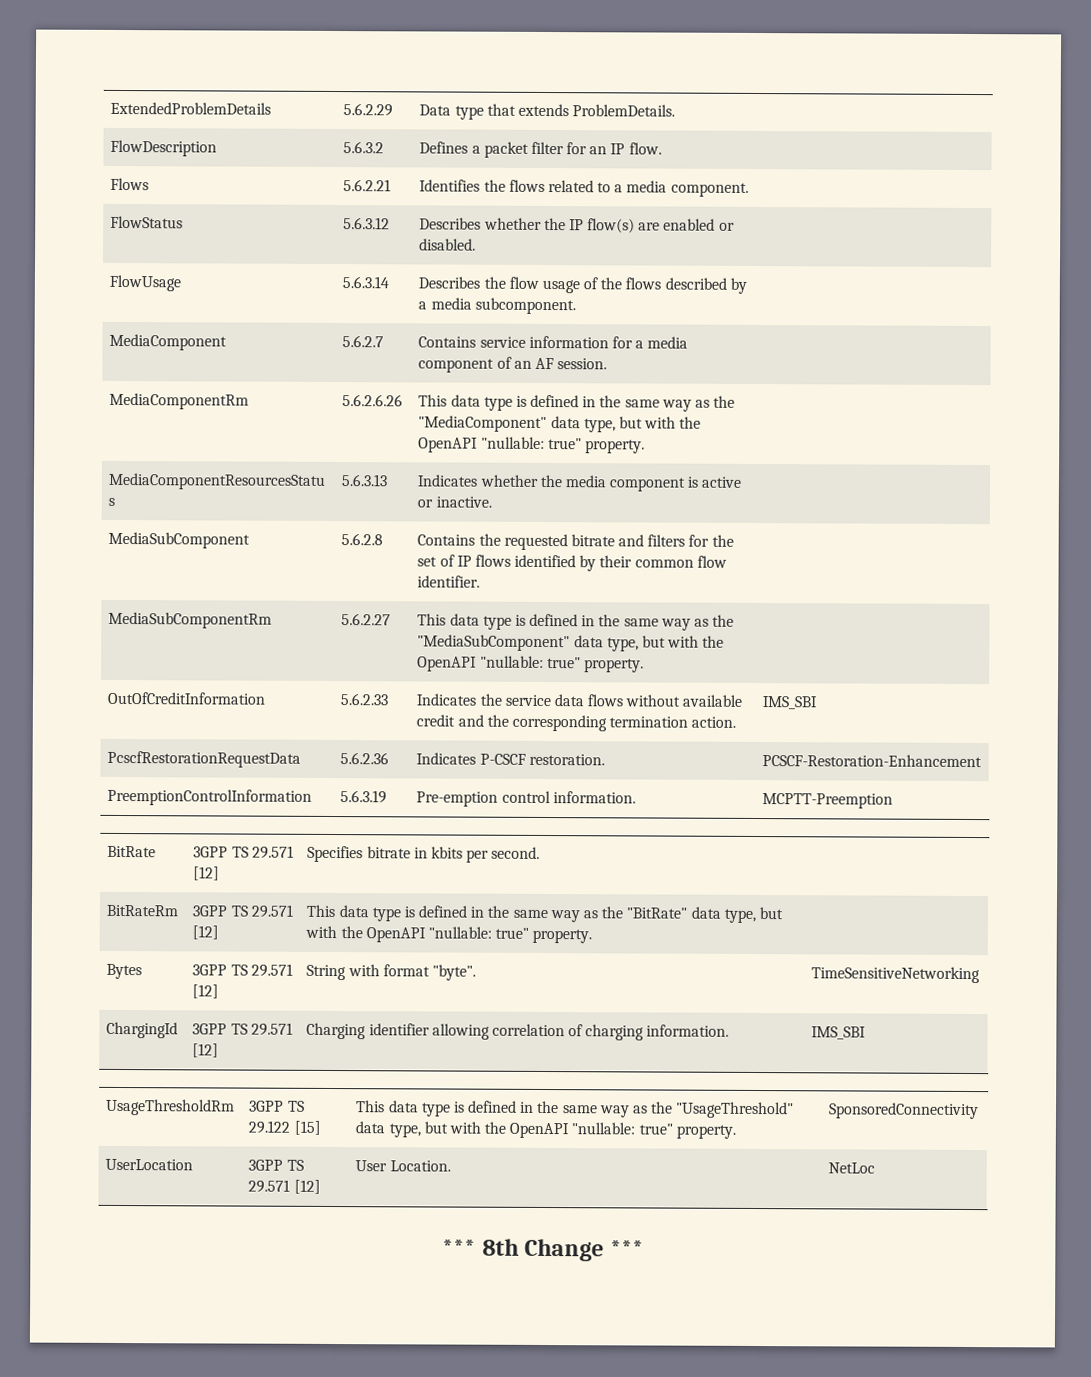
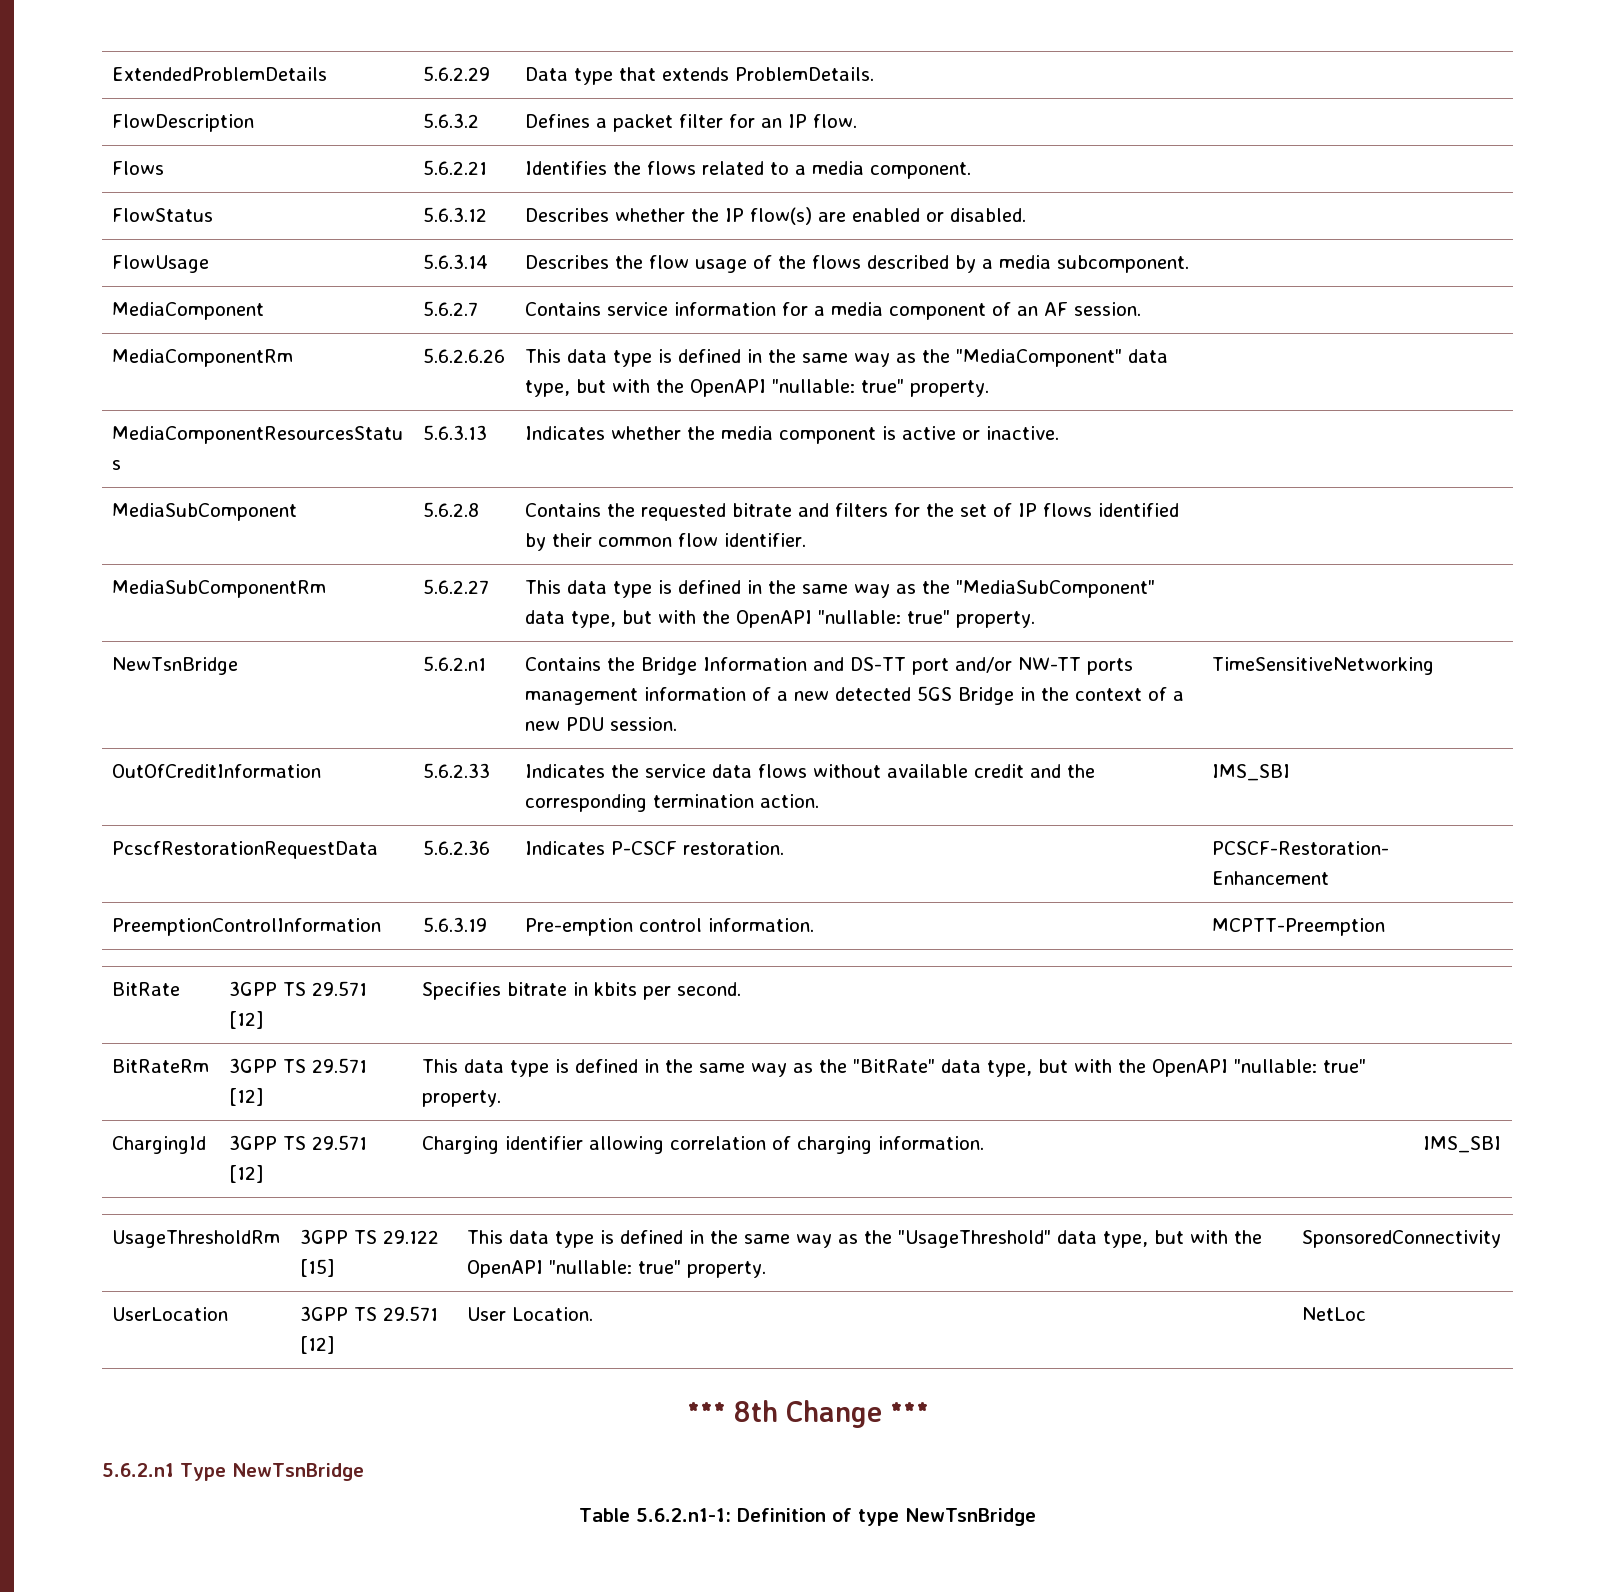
+ NewTsnBridge | 5.6.2.n1 | Contains the Bridge Information and DS-TT port and/or NW-TT ports management information of a new detected 5GS Bridge in the context of a new PDU session. | TimeSensitiveNetworking
- Bytes | 3GPP TS 29.571 [12] | String with format "byte". | TimeSensitiveNetworking
+ 5.6.2.n1 Type NewTsnBridge
+ Table 5.6.2.n1-1: Definition of type NewTsnBridge

